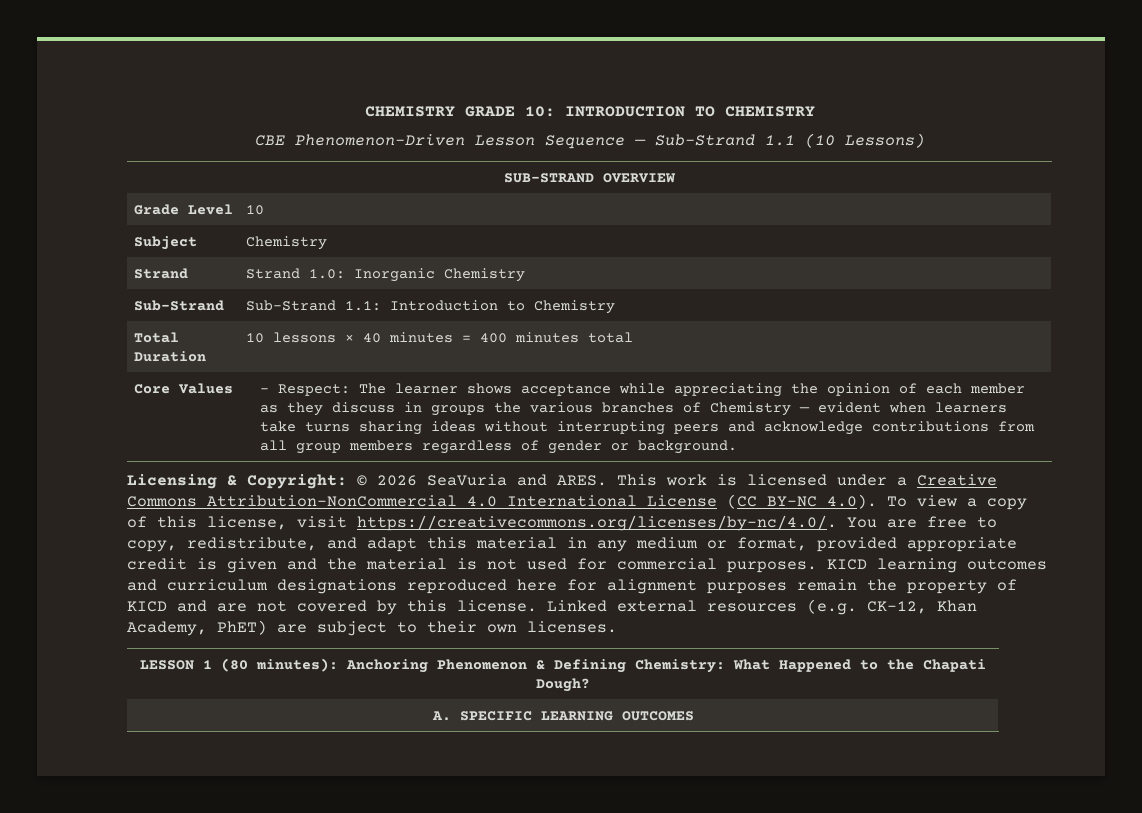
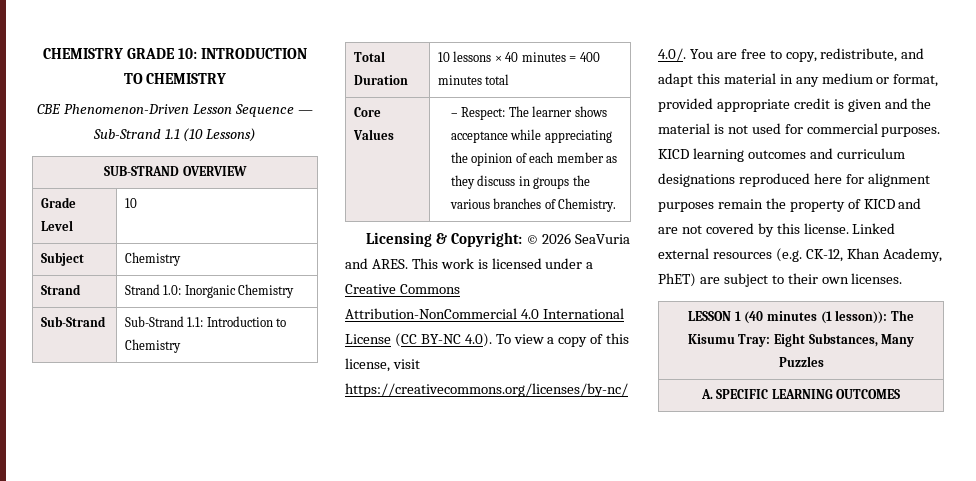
- – Respect: The learner shows acceptance while appreciating the opinion of each member as they discuss in groups the various branches of Chemistry — evident when learners take turns sharing ideas without interrupting peers and acknowledge contributions from all group members regardless of gender or background.
+ – Respect: The learner shows acceptance while appreciating the opinion of each member as they discuss in groups the various branches of Chemistry.
- LESSON 1 (80 minutes): Anchoring Phenomenon & Defining Chemistry: What Happened to the Chapati Dough?
+ LESSON 1 (40 minutes (1 lesson)): The Kisumu Tray: Eight Substances, Many Puzzles

